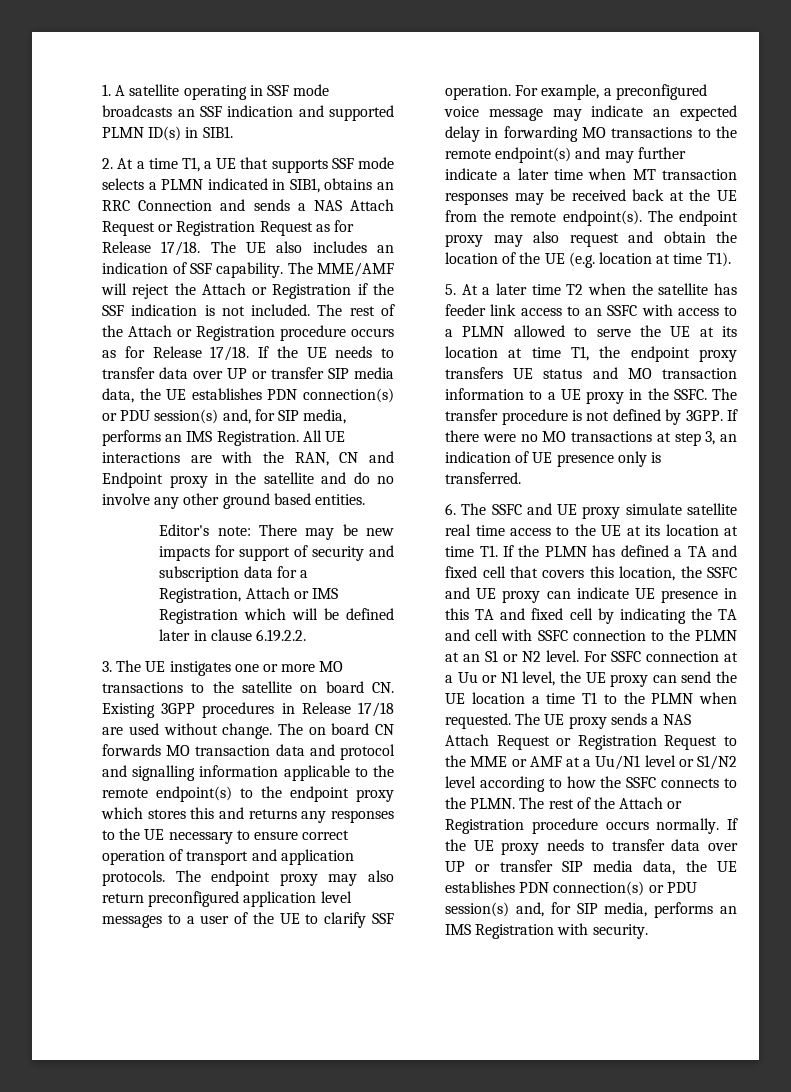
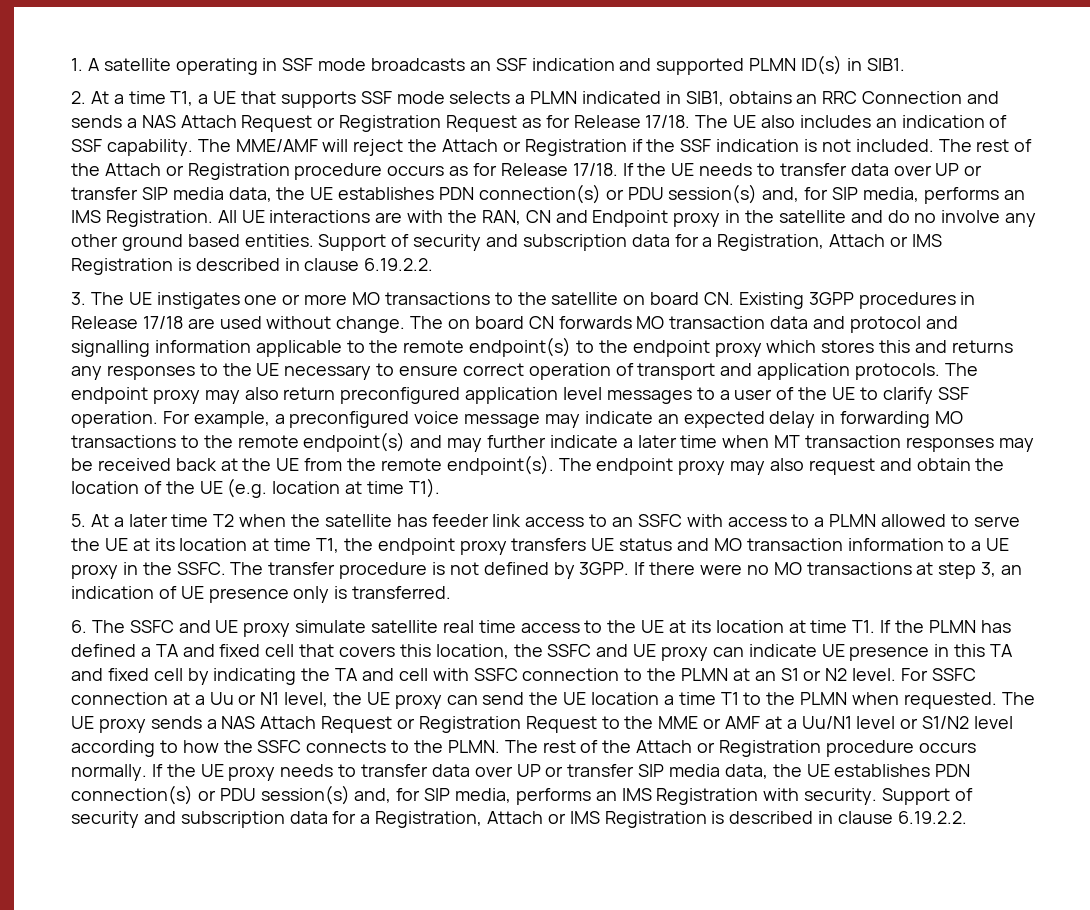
- All UE interactions are with the RAN, CN and Endpoint proxy in the satellite and do no involve any other ground based entities.
- Editor's note: There may be new impacts for support of security and subscription data for a Registration, Attach or IMS Registration which will be defined later in clause 6.19.2.2.
+ All UE interactions are with the RAN, CN and Endpoint proxy in the satellite and do no involve any other ground based entities. Support of security and subscription data for a Registration, Attach or IMS Registration is described in clause 6.19.2.2.
- If the UE proxy needs to transfer data over UP or transfer SIP media data, the UE establishes PDN connection(s) or PDU session(s) and, for SIP media, performs an IMS Registration with security.
+ If the UE proxy needs to transfer data over UP or transfer SIP media data, the UE establishes PDN connection(s) or PDU session(s) and, for SIP media, performs an IMS Registration with security. Support of security and subscription data for a Registration, Attach or IMS Registration is described in clause 6.19.2.2.

